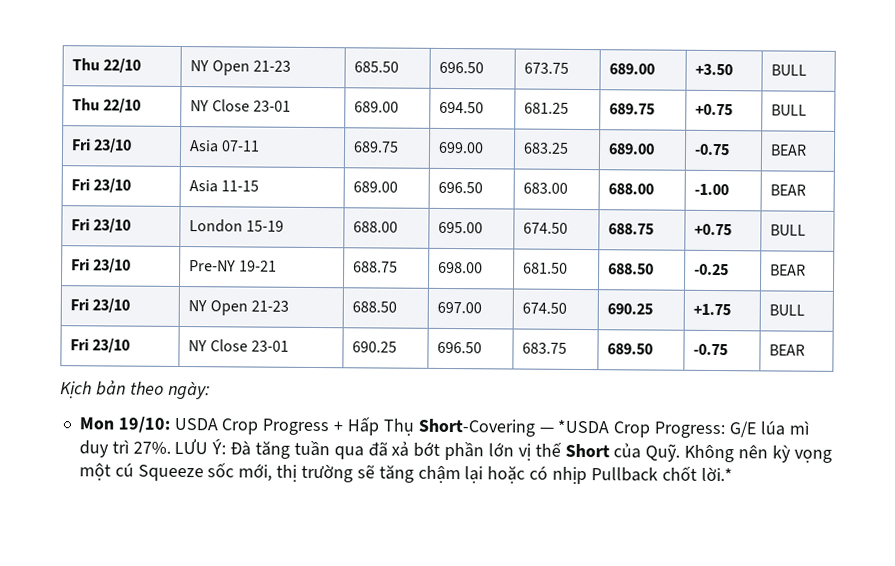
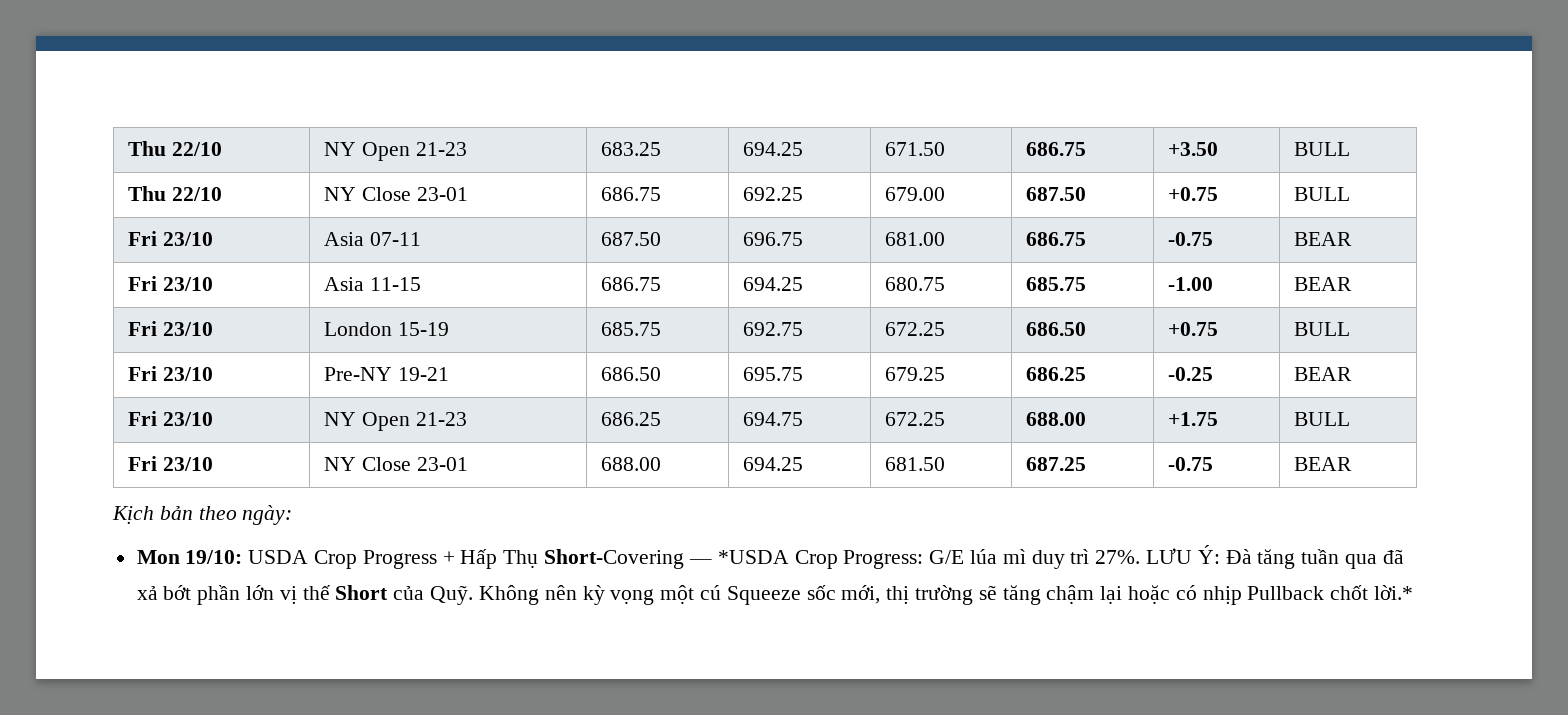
- Thu 22/10 | NY Open 21-23 | 685.50 | 696.50 | 673.75 | 689.00 | +3.50 | BULL
+ Thu 22/10 | NY Open 21-23 | 683.25 | 694.25 | 671.50 | 686.75 | +3.50 | BULL
- Thu 22/10 | NY Close 23-01 | 689.00 | 694.50 | 681.25 | 689.75 | +0.75 | BULL
+ Thu 22/10 | NY Close 23-01 | 686.75 | 692.25 | 679.00 | 687.50 | +0.75 | BULL
- Fri 23/10 | Asia 07-11 | 689.75 | 699.00 | 683.25 | 689.00 | -0.75 | BEAR
+ Fri 23/10 | Asia 07-11 | 687.50 | 696.75 | 681.00 | 686.75 | -0.75 | BEAR
- Fri 23/10 | Asia 11-15 | 689.00 | 696.50 | 683.00 | 688.00 | -1.00 | BEAR
+ Fri 23/10 | Asia 11-15 | 686.75 | 694.25 | 680.75 | 685.75 | -1.00 | BEAR
- Fri 23/10 | London 15-19 | 688.00 | 695.00 | 674.50 | 688.75 | +0.75 | BULL
+ Fri 23/10 | London 15-19 | 685.75 | 692.75 | 672.25 | 686.50 | +0.75 | BULL
- Fri 23/10 | Pre-NY 19-21 | 688.75 | 698.00 | 681.50 | 688.50 | -0.25 | BEAR
+ Fri 23/10 | Pre-NY 19-21 | 686.50 | 695.75 | 679.25 | 686.25 | -0.25 | BEAR
- Fri 23/10 | NY Open 21-23 | 688.50 | 697.00 | 674.50 | 690.25 | +1.75 | BULL
+ Fri 23/10 | NY Open 21-23 | 686.25 | 694.75 | 672.25 | 688.00 | +1.75 | BULL
- Fri 23/10 | NY Close 23-01 | 690.25 | 696.50 | 683.75 | 689.50 | -0.75 | BEAR
+ Fri 23/10 | NY Close 23-01 | 688.00 | 694.25 | 681.50 | 687.25 | -0.75 | BEAR

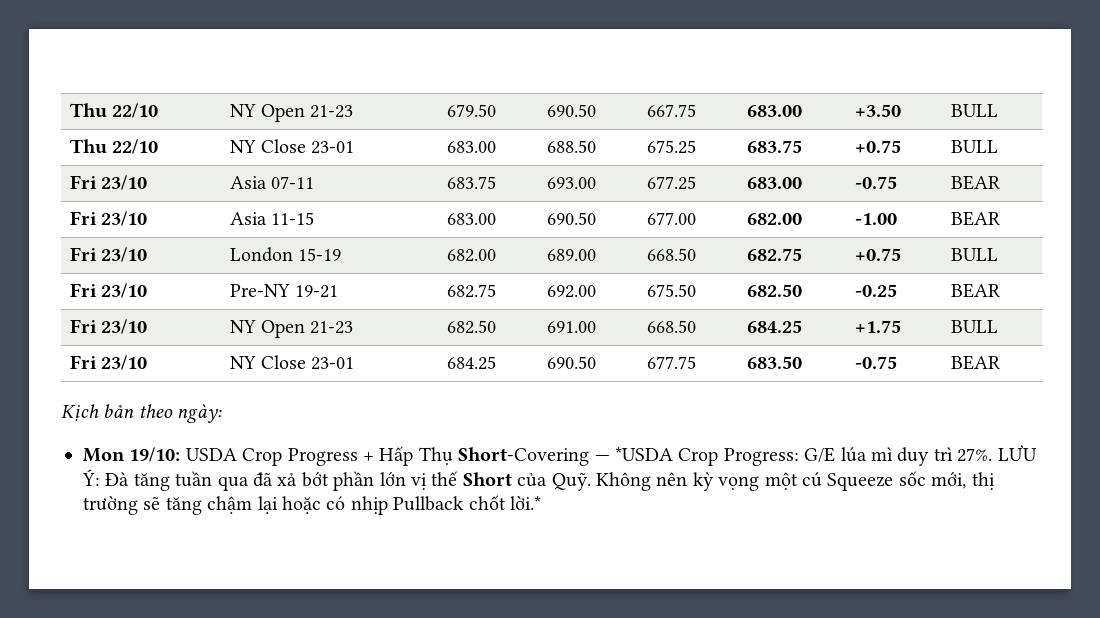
- Thu 22/10 | NY Open 21-23 | 683.25 | 694.25 | 671.50 | 686.75 | +3.50 | BULL
+ Thu 22/10 | NY Open 21-23 | 679.50 | 690.50 | 667.75 | 683.00 | +3.50 | BULL
- Thu 22/10 | NY Close 23-01 | 686.75 | 692.25 | 679.00 | 687.50 | +0.75 | BULL
+ Thu 22/10 | NY Close 23-01 | 683.00 | 688.50 | 675.25 | 683.75 | +0.75 | BULL
- Fri 23/10 | Asia 07-11 | 687.50 | 696.75 | 681.00 | 686.75 | -0.75 | BEAR
+ Fri 23/10 | Asia 07-11 | 683.75 | 693.00 | 677.25 | 683.00 | -0.75 | BEAR
- Fri 23/10 | Asia 11-15 | 686.75 | 694.25 | 680.75 | 685.75 | -1.00 | BEAR
+ Fri 23/10 | Asia 11-15 | 683.00 | 690.50 | 677.00 | 682.00 | -1.00 | BEAR
- Fri 23/10 | London 15-19 | 685.75 | 692.75 | 672.25 | 686.50 | +0.75 | BULL
+ Fri 23/10 | London 15-19 | 682.00 | 689.00 | 668.50 | 682.75 | +0.75 | BULL
- Fri 23/10 | Pre-NY 19-21 | 686.50 | 695.75 | 679.25 | 686.25 | -0.25 | BEAR
+ Fri 23/10 | Pre-NY 19-21 | 682.75 | 692.00 | 675.50 | 682.50 | -0.25 | BEAR
- Fri 23/10 | NY Open 21-23 | 686.25 | 694.75 | 672.25 | 688.00 | +1.75 | BULL
+ Fri 23/10 | NY Open 21-23 | 682.50 | 691.00 | 668.50 | 684.25 | +1.75 | BULL
- Fri 23/10 | NY Close 23-01 | 688.00 | 694.25 | 681.50 | 687.25 | -0.75 | BEAR
+ Fri 23/10 | NY Close 23-01 | 684.25 | 690.50 | 677.75 | 683.50 | -0.75 | BEAR

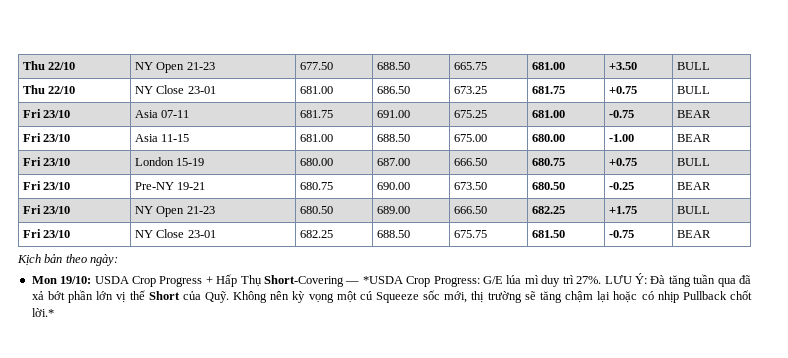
- Thu 22/10 | NY Open 21-23 | 679.50 | 690.50 | 667.75 | 683.00 | +3.50 | BULL
+ Thu 22/10 | NY Open 21-23 | 677.50 | 688.50 | 665.75 | 681.00 | +3.50 | BULL
- Thu 22/10 | NY Close 23-01 | 683.00 | 688.50 | 675.25 | 683.75 | +0.75 | BULL
+ Thu 22/10 | NY Close 23-01 | 681.00 | 686.50 | 673.25 | 681.75 | +0.75 | BULL
- Fri 23/10 | Asia 07-11 | 683.75 | 693.00 | 677.25 | 683.00 | -0.75 | BEAR
+ Fri 23/10 | Asia 07-11 | 681.75 | 691.00 | 675.25 | 681.00 | -0.75 | BEAR
- Fri 23/10 | Asia 11-15 | 683.00 | 690.50 | 677.00 | 682.00 | -1.00 | BEAR
+ Fri 23/10 | Asia 11-15 | 681.00 | 688.50 | 675.00 | 680.00 | -1.00 | BEAR
- Fri 23/10 | London 15-19 | 682.00 | 689.00 | 668.50 | 682.75 | +0.75 | BULL
+ Fri 23/10 | London 15-19 | 680.00 | 687.00 | 666.50 | 680.75 | +0.75 | BULL
- Fri 23/10 | Pre-NY 19-21 | 682.75 | 692.00 | 675.50 | 682.50 | -0.25 | BEAR
+ Fri 23/10 | Pre-NY 19-21 | 680.75 | 690.00 | 673.50 | 680.50 | -0.25 | BEAR
- Fri 23/10 | NY Open 21-23 | 682.50 | 691.00 | 668.50 | 684.25 | +1.75 | BULL
+ Fri 23/10 | NY Open 21-23 | 680.50 | 689.00 | 666.50 | 682.25 | +1.75 | BULL
- Fri 23/10 | NY Close 23-01 | 684.25 | 690.50 | 677.75 | 683.50 | -0.75 | BEAR
+ Fri 23/10 | NY Close 23-01 | 682.25 | 688.50 | 675.75 | 681.50 | -0.75 | BEAR

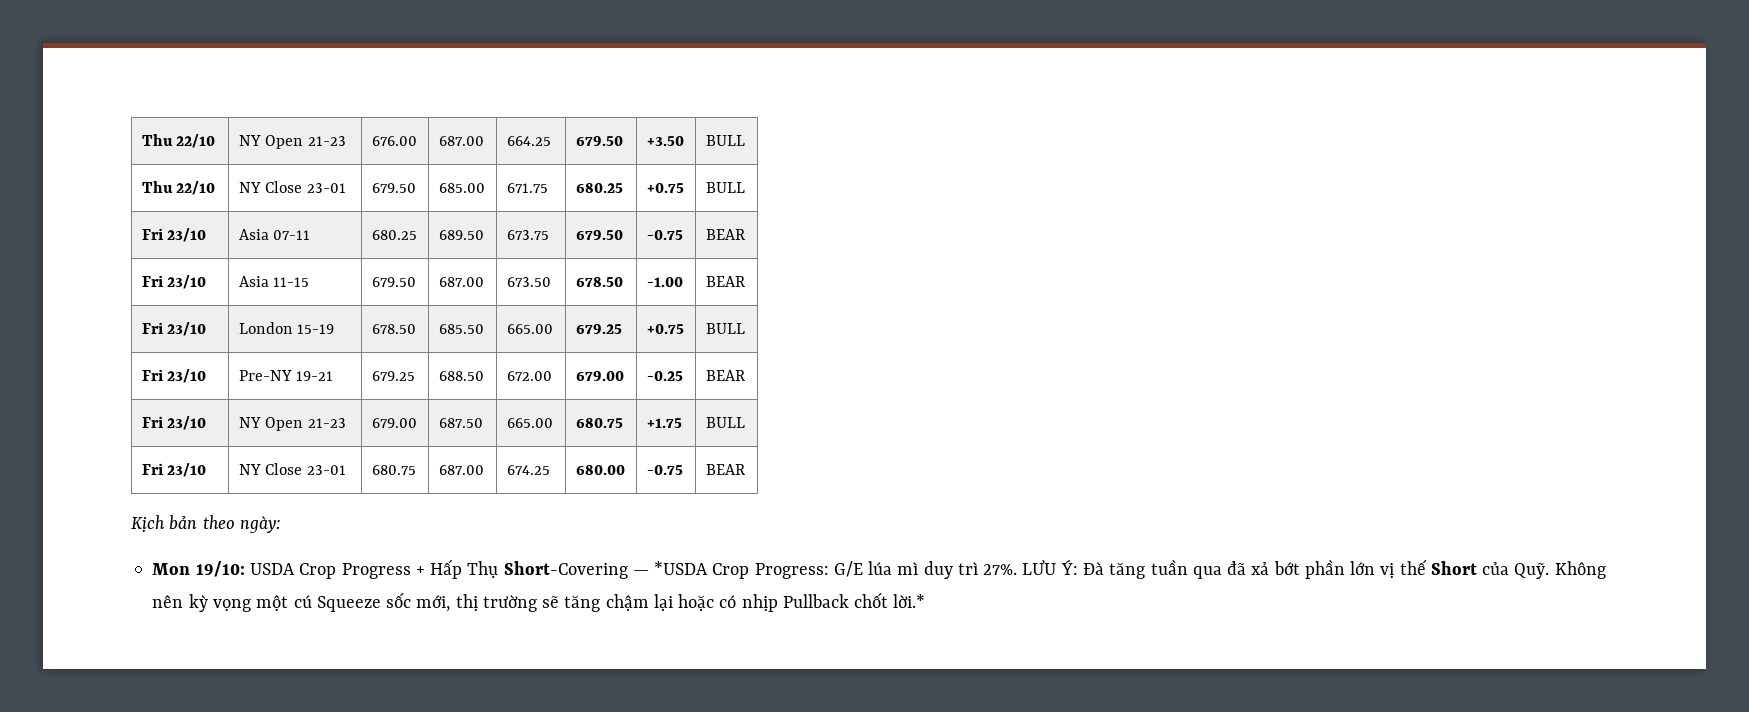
- Thu 22/10 | NY Open 21-23 | 677.50 | 688.50 | 665.75 | 681.00 | +3.50 | BULL
+ Thu 22/10 | NY Open 21-23 | 676.00 | 687.00 | 664.25 | 679.50 | +3.50 | BULL
- Thu 22/10 | NY Close 23-01 | 681.00 | 686.50 | 673.25 | 681.75 | +0.75 | BULL
+ Thu 22/10 | NY Close 23-01 | 679.50 | 685.00 | 671.75 | 680.25 | +0.75 | BULL
- Fri 23/10 | Asia 07-11 | 681.75 | 691.00 | 675.25 | 681.00 | -0.75 | BEAR
+ Fri 23/10 | Asia 07-11 | 680.25 | 689.50 | 673.75 | 679.50 | -0.75 | BEAR
- Fri 23/10 | Asia 11-15 | 681.00 | 688.50 | 675.00 | 680.00 | -1.00 | BEAR
+ Fri 23/10 | Asia 11-15 | 679.50 | 687.00 | 673.50 | 678.50 | -1.00 | BEAR
- Fri 23/10 | London 15-19 | 680.00 | 687.00 | 666.50 | 680.75 | +0.75 | BULL
+ Fri 23/10 | London 15-19 | 678.50 | 685.50 | 665.00 | 679.25 | +0.75 | BULL
- Fri 23/10 | Pre-NY 19-21 | 680.75 | 690.00 | 673.50 | 680.50 | -0.25 | BEAR
+ Fri 23/10 | Pre-NY 19-21 | 679.25 | 688.50 | 672.00 | 679.00 | -0.25 | BEAR
- Fri 23/10 | NY Open 21-23 | 680.50 | 689.00 | 666.50 | 682.25 | +1.75 | BULL
+ Fri 23/10 | NY Open 21-23 | 679.00 | 687.50 | 665.00 | 680.75 | +1.75 | BULL
- Fri 23/10 | NY Close 23-01 | 682.25 | 688.50 | 675.75 | 681.50 | -0.75 | BEAR
+ Fri 23/10 | NY Close 23-01 | 680.75 | 687.00 | 674.25 | 680.00 | -0.75 | BEAR

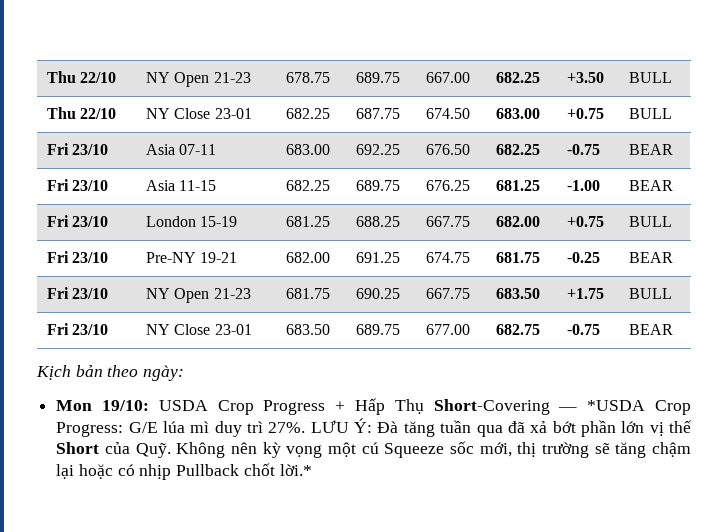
- Thu 22/10 | NY Open 21-23 | 676.00 | 687.00 | 664.25 | 679.50 | +3.50 | BULL
+ Thu 22/10 | NY Open 21-23 | 678.75 | 689.75 | 667.00 | 682.25 | +3.50 | BULL
- Thu 22/10 | NY Close 23-01 | 679.50 | 685.00 | 671.75 | 680.25 | +0.75 | BULL
+ Thu 22/10 | NY Close 23-01 | 682.25 | 687.75 | 674.50 | 683.00 | +0.75 | BULL
- Fri 23/10 | Asia 07-11 | 680.25 | 689.50 | 673.75 | 679.50 | -0.75 | BEAR
+ Fri 23/10 | Asia 07-11 | 683.00 | 692.25 | 676.50 | 682.25 | -0.75 | BEAR
- Fri 23/10 | Asia 11-15 | 679.50 | 687.00 | 673.50 | 678.50 | -1.00 | BEAR
+ Fri 23/10 | Asia 11-15 | 682.25 | 689.75 | 676.25 | 681.25 | -1.00 | BEAR
- Fri 23/10 | London 15-19 | 678.50 | 685.50 | 665.00 | 679.25 | +0.75 | BULL
+ Fri 23/10 | London 15-19 | 681.25 | 688.25 | 667.75 | 682.00 | +0.75 | BULL
- Fri 23/10 | Pre-NY 19-21 | 679.25 | 688.50 | 672.00 | 679.00 | -0.25 | BEAR
+ Fri 23/10 | Pre-NY 19-21 | 682.00 | 691.25 | 674.75 | 681.75 | -0.25 | BEAR
- Fri 23/10 | NY Open 21-23 | 679.00 | 687.50 | 665.00 | 680.75 | +1.75 | BULL
+ Fri 23/10 | NY Open 21-23 | 681.75 | 690.25 | 667.75 | 683.50 | +1.75 | BULL
- Fri 23/10 | NY Close 23-01 | 680.75 | 687.00 | 674.25 | 680.00 | -0.75 | BEAR
+ Fri 23/10 | NY Close 23-01 | 683.50 | 689.75 | 677.00 | 682.75 | -0.75 | BEAR

